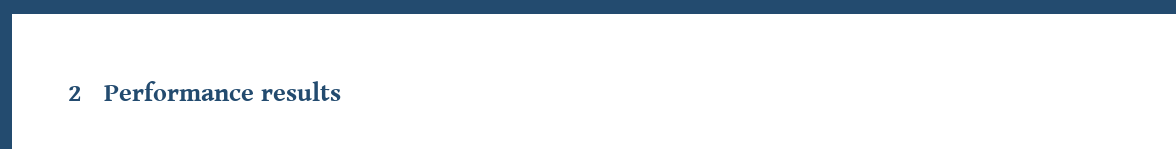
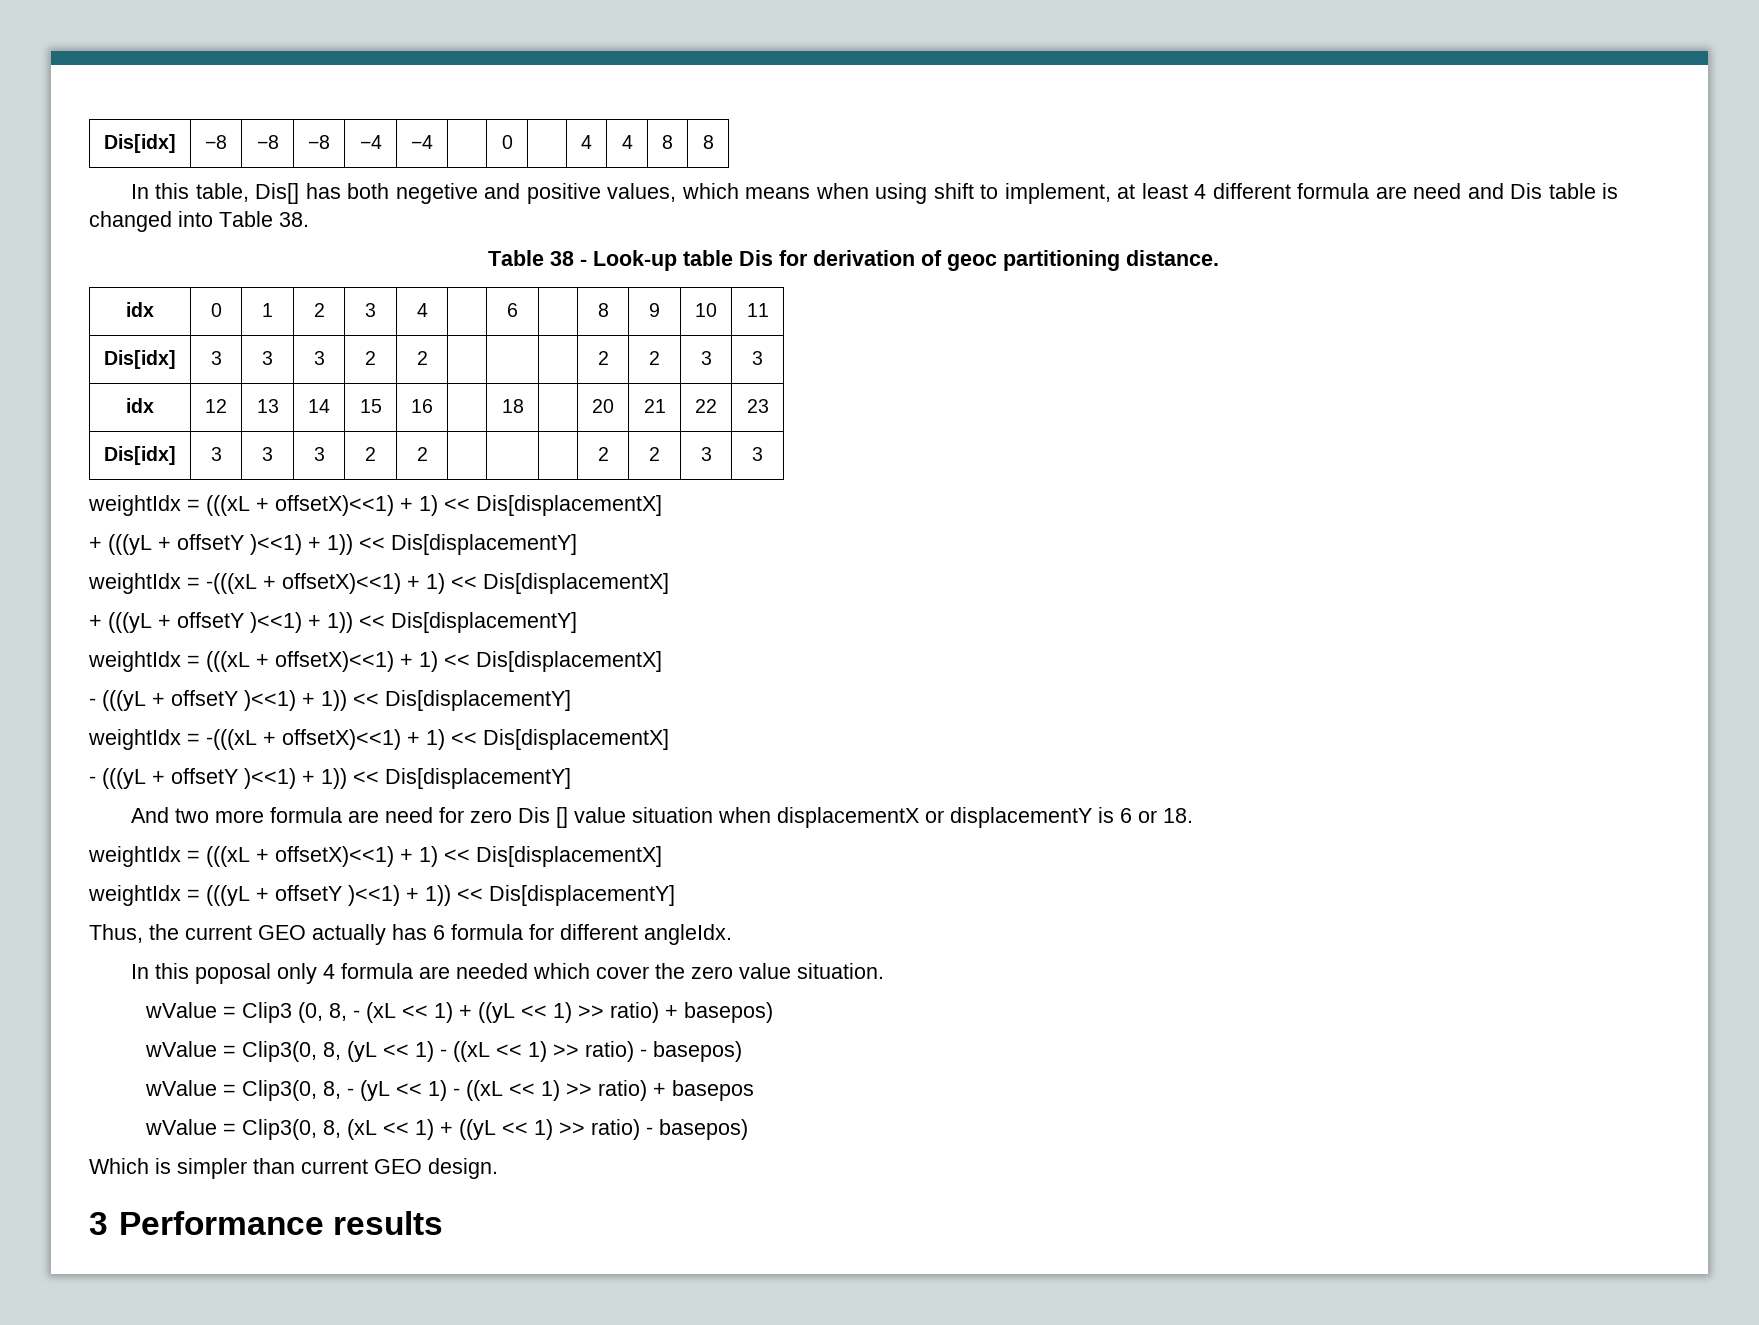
- 2 Performance results
+ Dis[idx] | −8 | −8 | −8 | −4 | −4 | | 0 | | 4 | 4 | 8 | 8
+ In this table, Dis[] has both negetive and positive values, which means when using shift to implement, at least 4 different formula are need and Dis table is changed into Table 38.
+ Table 38 - Look-up table Dis for derivation of geoc partitioning distance.
+ idx | 0 | 1 | 2 | 3 | 4 | | 6 | | 8 | 9 | 10 | 11
+ Dis[idx] | 3 | 3 | 3 | 2 | 2 | | | | 2 | 2 | 3 | 3
+ idx | 12 | 13 | 14 | 15 | 16 | | 18 | | 20 | 21 | 22 | 23
+ Dis[idx] | 3 | 3 | 3 | 2 | 2 | | | | 2 | 2 | 3 | 3
+ weightIdx = (((xL + offsetX)<<1) + 1) << Dis[displacementX]
+ + (((yL + offsetY )<<1) + 1)) << Dis[displacementY]
+ weightIdx = -(((xL + offsetX)<<1) + 1) << Dis[displacementX]
+ + (((yL + offsetY )<<1) + 1)) << Dis[displacementY]
+ weightIdx = (((xL + offsetX)<<1) + 1) << Dis[displacementX]
+ - (((yL + offsetY )<<1) + 1)) << Dis[displacementY]
+ weightIdx = -(((xL + offsetX)<<1) + 1) << Dis[displacementX]
+ - (((yL + offsetY )<<1) + 1)) << Dis[displacementY]
+ And two more formula are need for zero Dis [] value situation when displacementX or displacementY is 6 or 18.
+ weightIdx = (((xL + offsetX)<<1) + 1) << Dis[displacementX]
+ weightIdx = (((yL + offsetY )<<1) + 1)) << Dis[displacementY]
+ Thus, the current GEO actually has 6 formula for different angleIdx.
+ In this poposal only 4 formula are needed which cover the zero value situation.
+ wValue = Clip3 (0, 8, - (xL << 1) + ((yL << 1) >> ratio) + basepos)
+ wValue = Clip3(0, 8, (yL << 1) - ((xL << 1) >> ratio) - basepos)
+ wValue = Clip3(0, 8, - (yL << 1) - ((xL << 1) >> ratio) + basepos
+ wValue = Clip3(0, 8, (xL << 1) + ((yL << 1) >> ratio) - basepos)
+ Which is simpler than current GEO design.
+ 3 Performance results

